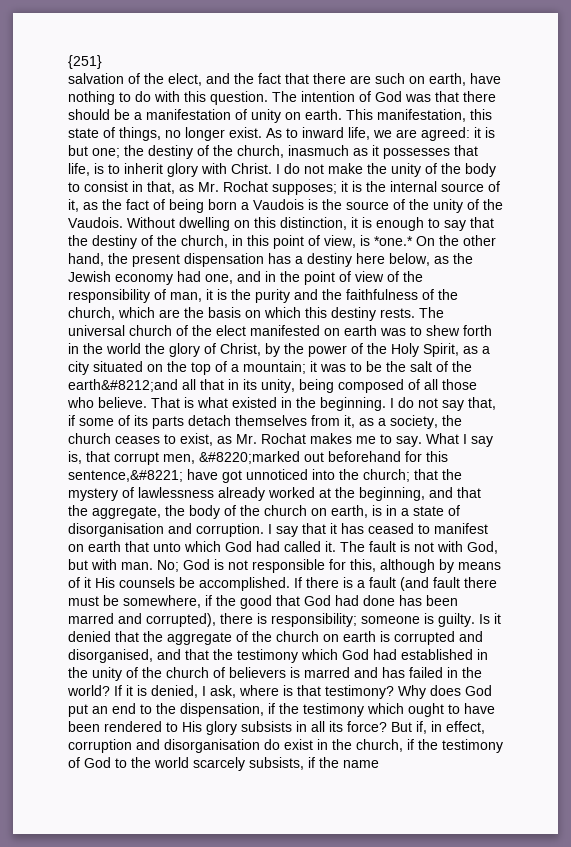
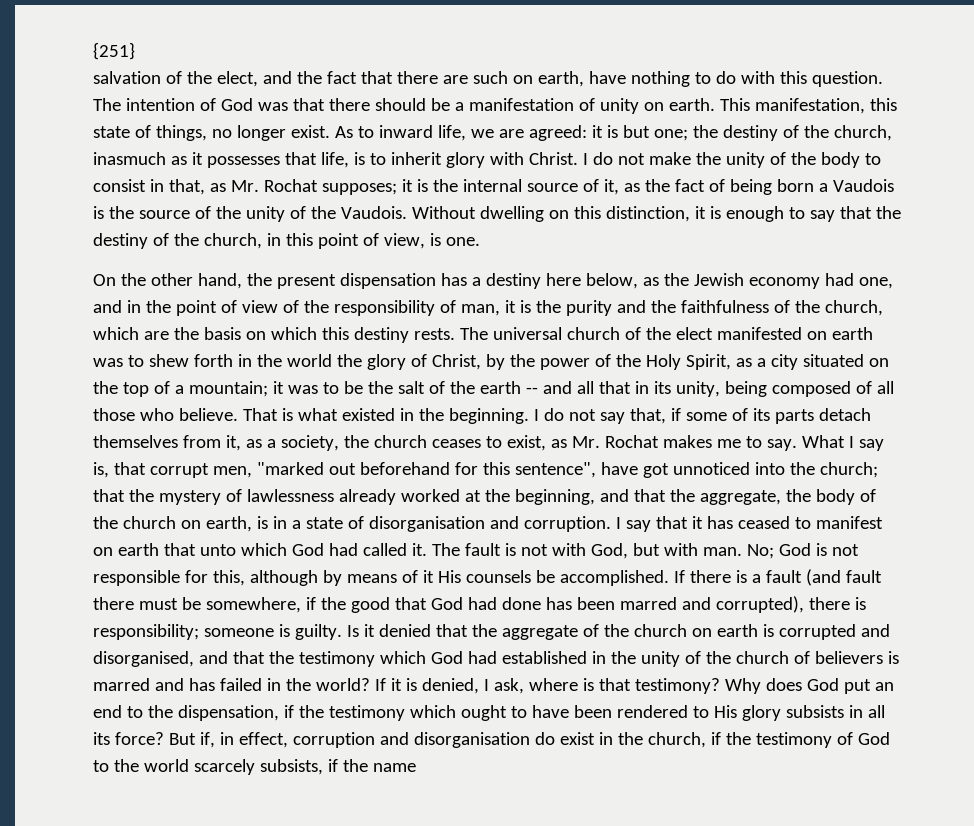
- Without dwelling on this distinction, it is enough to say that the destiny of the church, in this point of view, is *one.* On the other hand, the present dispensation has a destiny here below, as the Jewish economy had one, and in the point of view of the responsibility of man, it is the purity and the faithfulness of the church, which are the basis on which this destiny rests.
+ Without dwelling on this distinction, it is enough to say that the destiny of the church, in this point of view, is one.
+ On the other hand, the present dispensation has a destiny here below, as the Jewish economy had one, and in the point of view of the responsibility of man, it is the purity and the faithfulness of the church, which are the basis on which this destiny rests.
- The universal church of the elect manifested on earth was to shew forth in the world the glory of Christ, by the power of the Holy Spirit, as a city situated on the top of a mountain; it was to be the salt of the earth&#8212;and all that in its unity, being composed of all those who believe.
+ The universal church of the elect manifested on earth was to shew forth in the world the glory of Christ, by the power of the Holy Spirit, as a city situated on the top of a mountain; it was to be the salt of the earth -- and all that in its unity, being composed of all those who believe.
- What I say is, that corrupt men, &#8220;marked out beforehand for this sentence,&#8221; have got unnoticed into the church; that the mystery of lawlessness already worked at the beginning, and that the aggregate, the body of the church on earth, is in a state of disorganisation and corruption.
+ What I say is, that corrupt men, "marked out beforehand for this sentence", have got unnoticed into the church; that the mystery of lawlessness already worked at the beginning, and that the aggregate, the body of the church on earth, is in a state of disorganisation and corruption.

